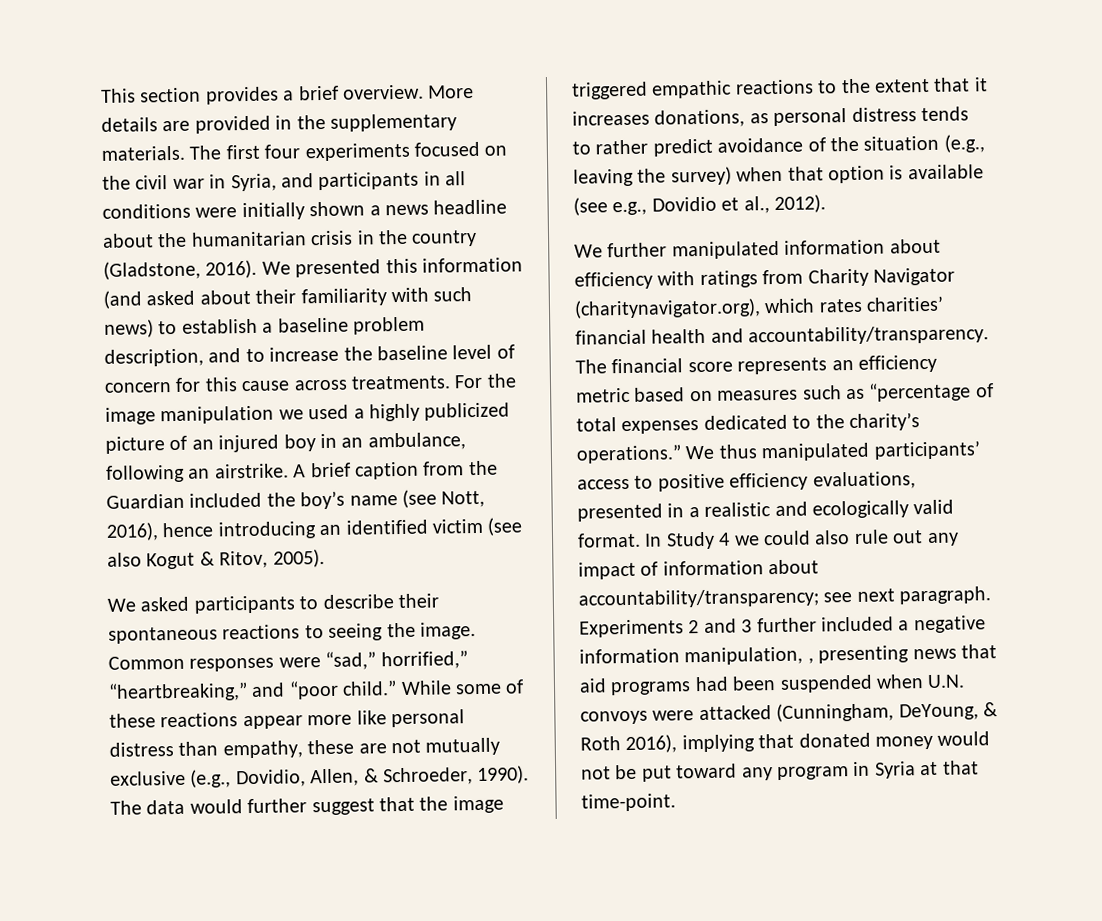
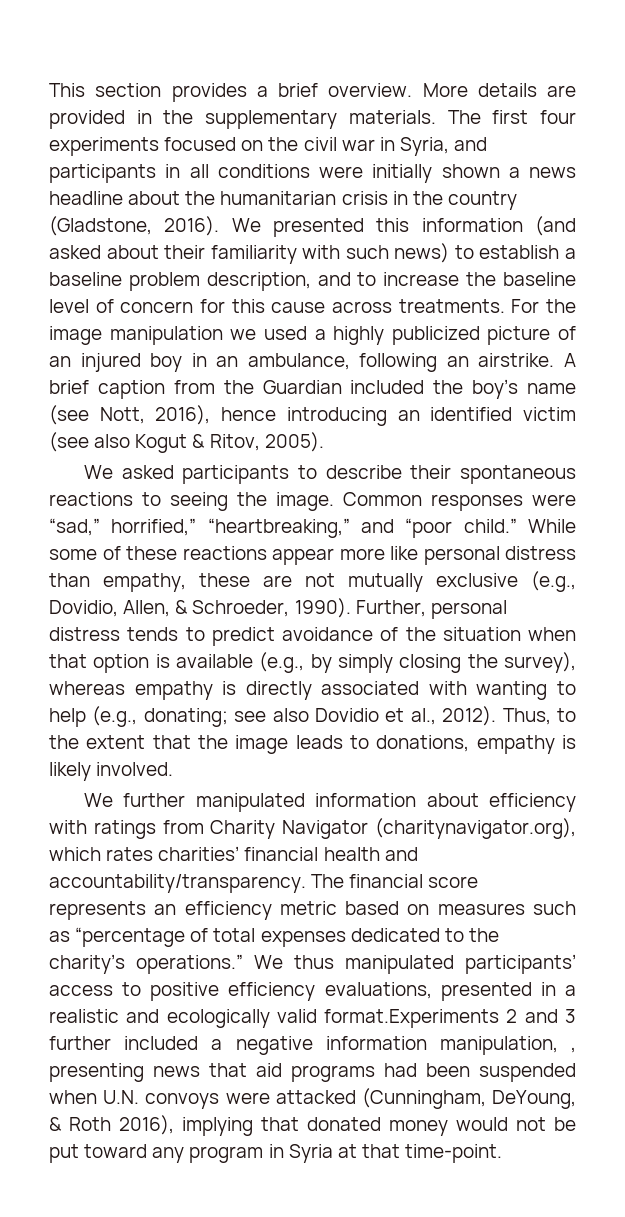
- The data would further suggest that the image triggered empathic reactions to the extent that it increases donations, as personal distress tends to rather predict avoidance of the situation (e.g., leaving the survey) when that option is available (see e.g., Dovidio et al., 2012).
+ Further, personal distress tends to predict avoidance of the situation when that option is available (e.g., by simply closing the survey), whereas empathy is directly associated with wanting to help (e.g., donating; see also Dovidio et al., 2012). Thus, to the extent that the image leads to donations, empathy is likely involved.
- We thus manipulated participants’ access to positive efficiency evaluations, presented in a realistic and ecologically valid format. In Study 4 we could also rule out any impact of information about accountability/transparency; see next paragraph. Experiments 2 and 3 further included a negative information manipulation, , presenting news that aid programs had been suspended when U.N. convoys were attacked (Cunningham, DeYoung, & Roth 2016), implying that donated money would not be put toward any program in Syria at that time-point.
+ We thus manipulated participants’ access to positive efficiency evaluations, presented in a realistic and ecologically valid format.Experiments 2 and 3 further included a negative information manipulation, , presenting news that aid programs had been suspended when U.N. convoys were attacked (Cunningham, DeYoung, & Roth 2016), implying that donated money would not be put toward any program in Syria at that time-point.

